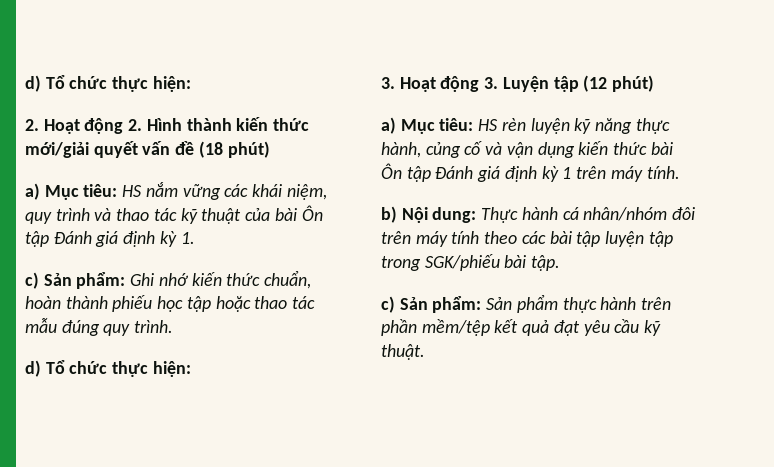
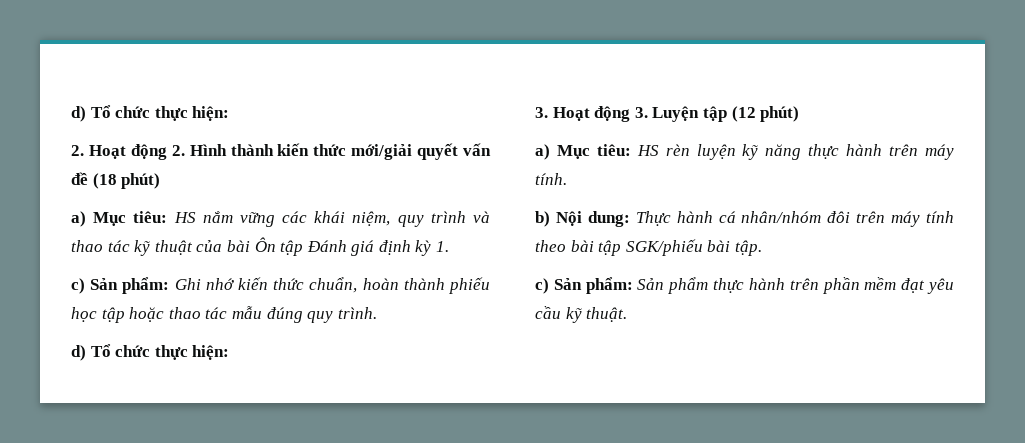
- a) Mục tiêu: HS rèn luyện kỹ năng thực hành, củng cố và vận dụng kiến thức bài Ôn tập Đánh giá định kỳ 1 trên máy tính.
+ a) Mục tiêu: HS rèn luyện kỹ năng thực hành trên máy tính.
- b) Nội dung: Thực hành cá nhân/nhóm đôi trên máy tính theo các bài tập luyện tập trong SGK/phiếu bài tập.
+ b) Nội dung: Thực hành cá nhân/nhóm đôi trên máy tính theo bài tập SGK/phiếu bài tập.
- c) Sản phẩm: Sản phẩm thực hành trên phần mềm/tệp kết quả đạt yêu cầu kỹ thuật.
+ c) Sản phẩm: Sản phẩm thực hành trên phần mềm đạt yêu cầu kỹ thuật.

